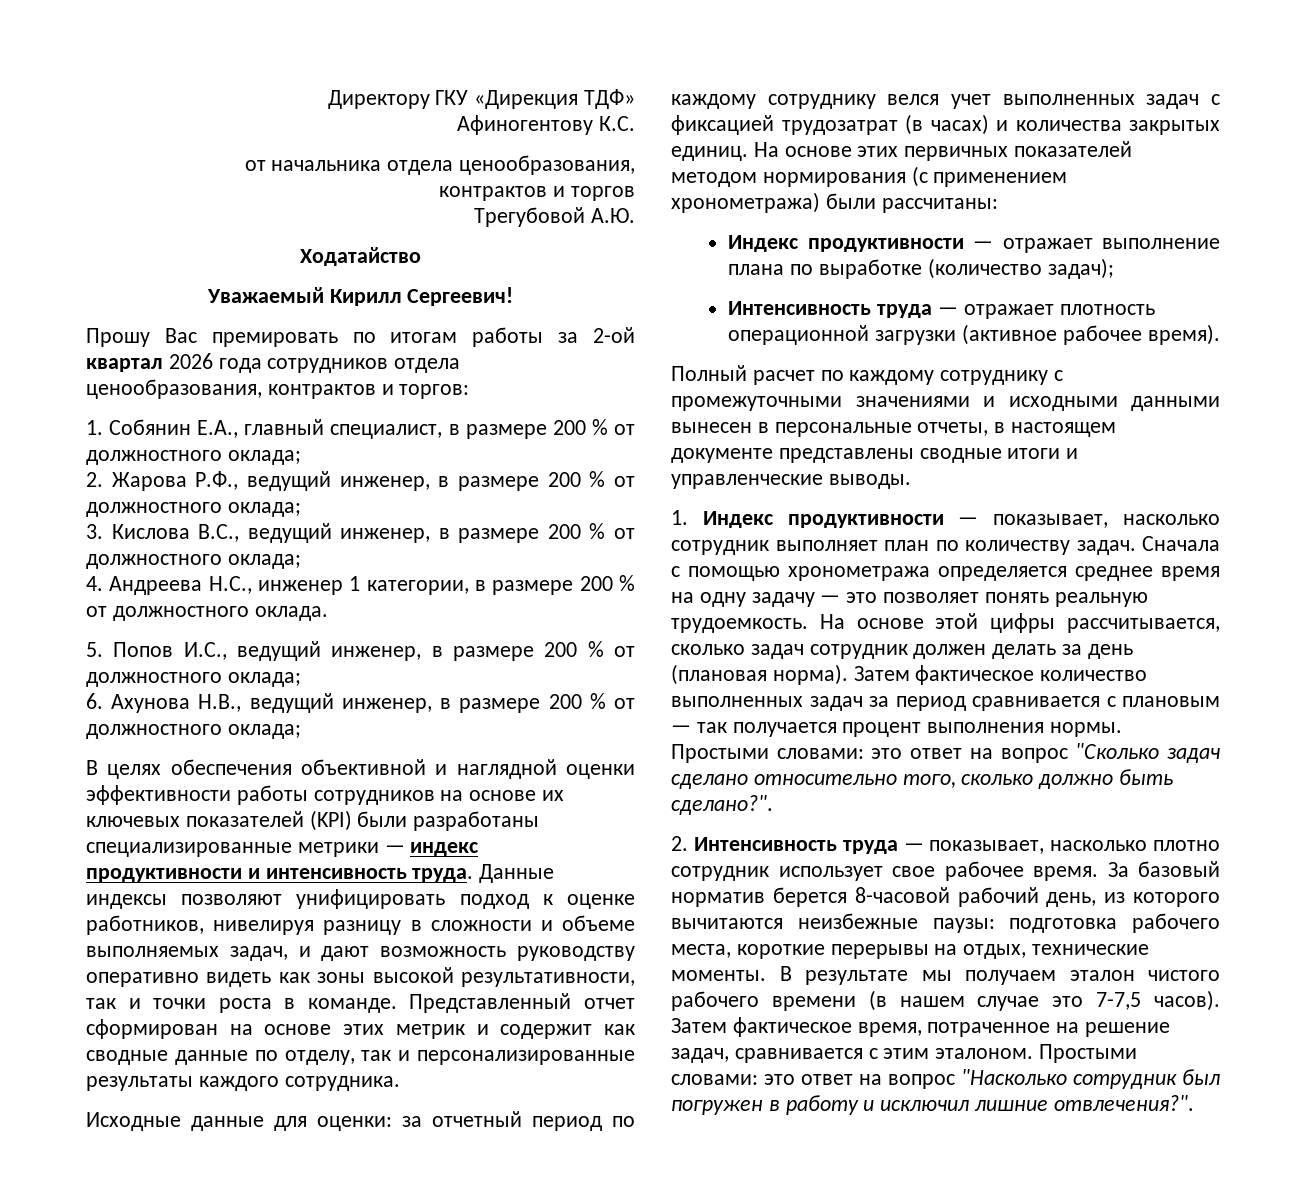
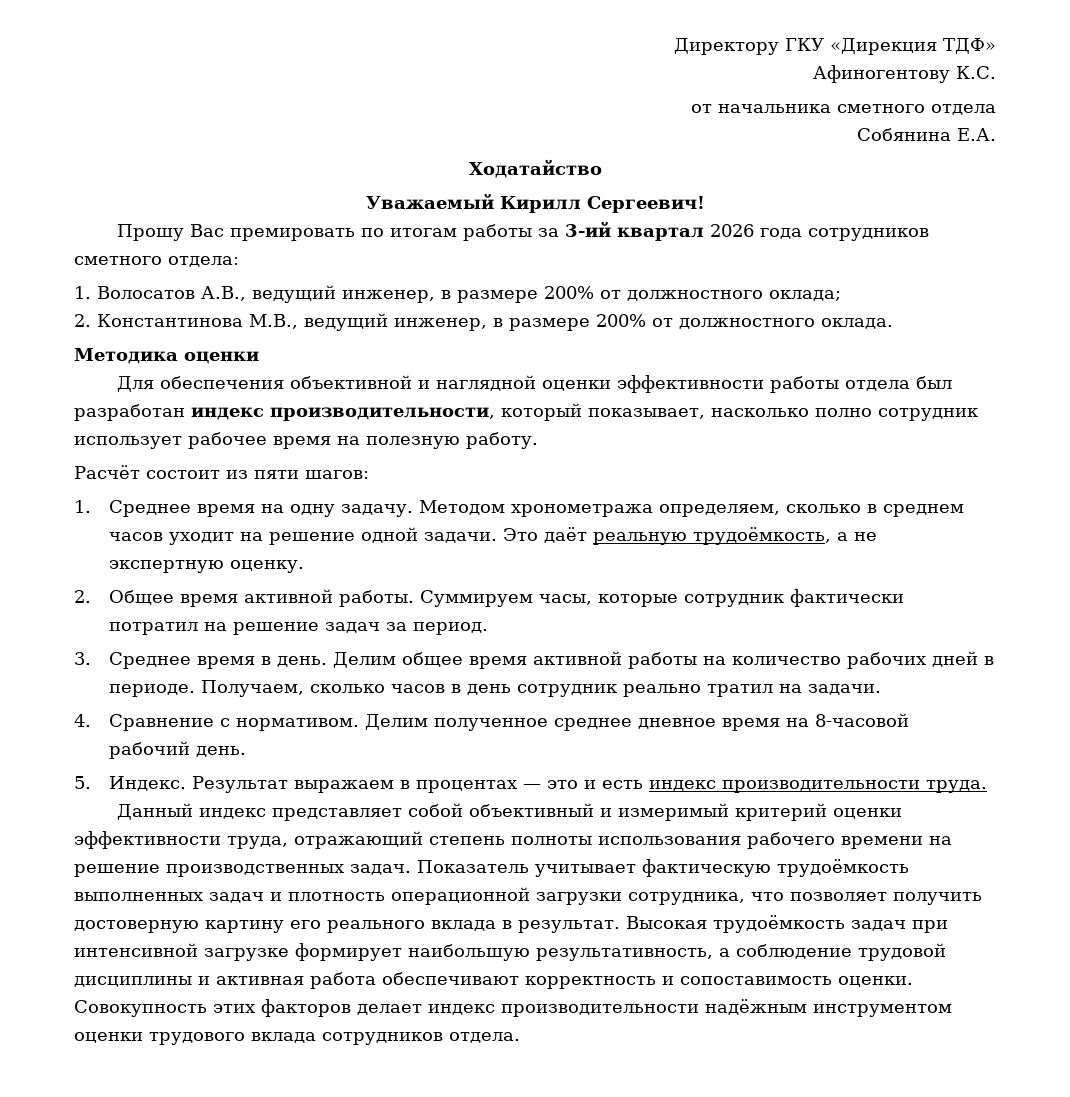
- от начальника отдела ценообразования,
- контрактов и торгов
- Трегубовой А.Ю.
+ от начальника сметного отдела
+ Собянина Е.А.
- Прошу Вас премировать по итогам работы за 2-ой квартал 2026 года сотрудников отдела ценообразования, контрактов и торгов:
- 1. Собянин Е.А., главный специалист, в размере 200 % от должностного оклада;
+ Прошу Вас премировать по итогам работы за 3-ий квартал 2026 года сотрудников сметного отдела:
+ 1. Волосатов А.В., ведущий инженер, в размере 200% от должностного оклада;
- 2. Жарова Р.Ф., ведущий инженер, в размере 200 % от должностного оклада;
- 3. Кислова В.С., ведущий инженер, в размере 200 % от должностного оклада;
- 4. Андреева Н.С., инженер 1 категории, в размере 200 % от должностного оклада.
- 5. Попов И.С., ведущий инженер, в размере 200 % от должностного оклада;
- 6. Ахунова Н.В., ведущий инженер, в размере 200 % от должностного оклада;
- В целях обеспечения объективной и наглядной оценки эффективности работы сотрудников на основе их ключевых показателей (KPI) были разработаны специализированные метрики — индекс продуктивности и интенсивность труда. Данные индексы позволяют унифицировать подход к оценке работников, нивелируя разницу в сложности и объеме выполняемых задач, и дают возможность руководству оперативно видеть как зоны высокой результативности, так и точки роста в команде. Представленный отчет сформирован на основе этих метрик и содержит как сводные данные по отделу, так и персонализированные результаты каждого сотрудника.
- Исходные данные для оценки: за отчетный период по каждому сотруднику велся учет выполненных задач с фиксацией трудозатрат (в часах) и количества закрытых единиц. На основе этих первичных показателей методом нормирования (с применением хронометража) были рассчитаны:
- Индекс продуктивности — отражает выполнение плана по выработке (количество задач);
- Интенсивность труда — отражает плотность операционной загрузки (активное рабочее время).
- Полный расчет по каждому сотруднику с промежуточными значениями и исходными данными вынесен в персональные отчеты, в настоящем документе представлены сводные итоги и управленческие выводы.
- 1. Индекс продуктивности — показывает, насколько сотрудник выполняет план по количеству задач. Сначала с помощью хронометража определяется среднее время на одну задачу — это позволяет понять реальную трудоемкость. На основе этой цифры рассчитывается, сколько задач сотрудник должен делать за день (плановая норма). Затем фактическое количество выполненных задач за период сравнивается с плановым — так получается процент выполнения нормы. Простыми словами: это ответ на вопрос "Сколько задач сделано относительно того, сколько должно быть сделано?".
- 2. Интенсивность труда — показывает, насколько плотно сотрудник использует свое рабочее время. За базовый норматив берется 8-часовой рабочий день, из которого вычитаются неизбежные паузы: подготовка рабочего места, короткие перерывы на отдых, технические моменты. В результате мы получаем эталон чистого рабочего времени (в нашем случае это 7-7,5 часов). Затем фактическое время, потраченное на решение задач, сравнивается с этим эталоном. Простыми словами: это ответ на вопрос "Насколько сотрудник был погружен в работу и исключил лишние отвлечения?".
+ 2. Константинова М.В., ведущий инженер, в размере 200% от должностного оклада.
+ Методика оценки
+ Для обеспечения объективной и наглядной оценки эффективности работы отдела был разработан индекс производительности, который показывает, насколько полно сотрудник использует рабочее время на полезную работу.
+ Расчёт состоит из пяти шагов:
+ 1. Среднее время на одну задачу. Методом хронометража определяем, сколько в среднем часов уходит на решение одной задачи. Это даёт реальную трудоёмкость, а не экспертную оценку.
+ 2. Общее время активной работы. Суммируем часы, которые сотрудник фактически потратил на решение задач за период.
+ 3. Среднее время в день. Делим общее время активной работы на количество рабочих дней в периоде. Получаем, сколько часов в день сотрудник реально тратил на задачи.
+ 4. Сравнение с нормативом. Делим полученное среднее дневное время на 8-часовой рабочий день.
+ 5. Индекс. Результат выражаем в процентах — это и есть индекс производительности труда.
+ Данный индекс представляет собой объективный и измеримый критерий оценки эффективности труда, отражающий степень полноты использования рабочего времени на решение производственных задач. Показатель учитывает фактическую трудоёмкость выполненных задач и плотность операционной загрузки сотрудника, что позволяет получить достоверную картину его реального вклада в результат. Высокая трудоёмкость задач при интенсивной загрузке формирует наибольшую результативность, а соблюдение трудовой дисциплины и активная работа обеспечивают корректность и сопоставимость оценки. Совокупность этих факторов делает индекс производительности надёжным инструментом оценки трудового вклада сотрудников отдела.

